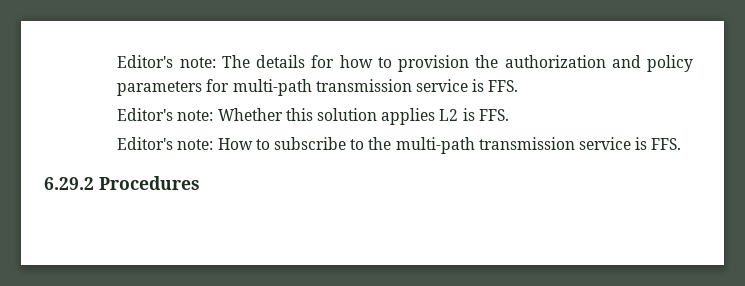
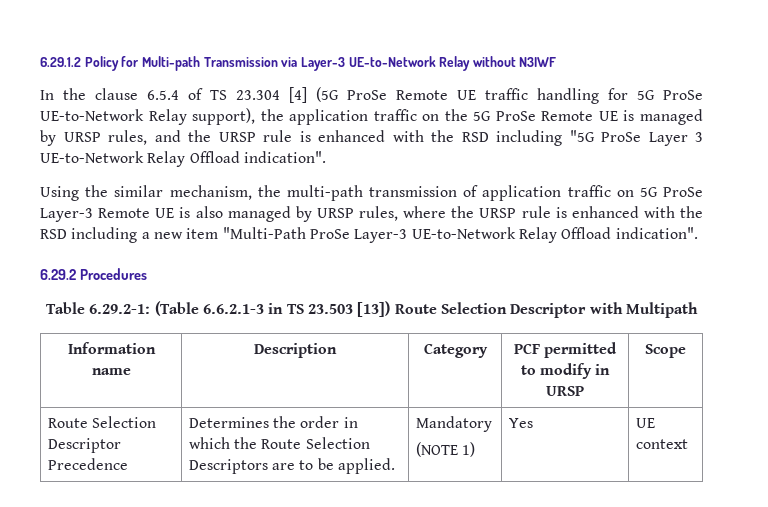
- Editor's note: The details for how to provision the authorization and policy parameters for multi-path transmission service is FFS.
- Editor's note: Whether this solution applies L2 is FFS.
- Editor's note: How to subscribe to the multi-path transmission service is FFS.
+ 6.29.1.2 Policy for Multi-path Transmission via Layer-3 UE-to-Network Relay without N3IWF
+ In the clause 6.5.4 of TS 23.304 [4] (5G ProSe Remote UE traffic handling for 5G ProSe UE-to-Network Relay support), the application traffic on the 5G ProSe Remote UE is managed by URSP rules, and the URSP rule is enhanced with the RSD including "5G ProSe Layer 3 UE-to-Network Relay Offload indication".
+ Using the similar mechanism, the multi-path transmission of application traffic on 5G ProSe Layer-3 Remote UE is also managed by URSP rules, where the URSP rule is enhanced with the RSD including a new item "Multi-Path ProSe Layer-3 UE-to-Network Relay Offload indication".
  6.29.2 Procedures
+ Table 6.29.2-1: (Table 6.6.2.1-3 in TS 23.503 [13]) Route Selection Descriptor with Multipath
+ Information name | Description | Category | PCF permitted to modify in URSP | Scope
+ Route Selection Descriptor Precedence | Determines the order in which the Route Selection Descriptors are to be applied. | Mandatory
+ (NOTE 1) | Yes | UE context

